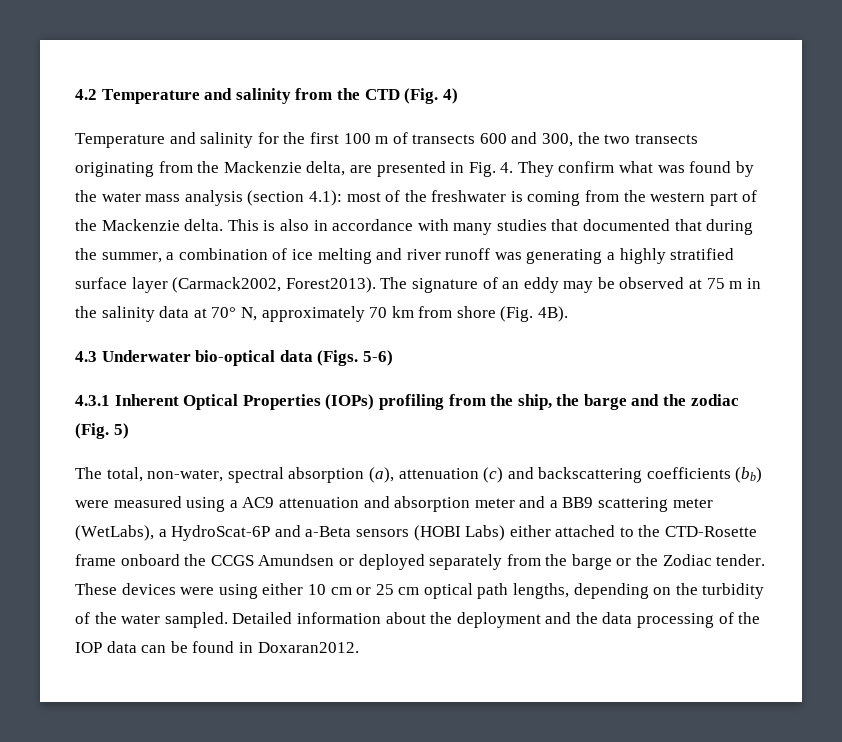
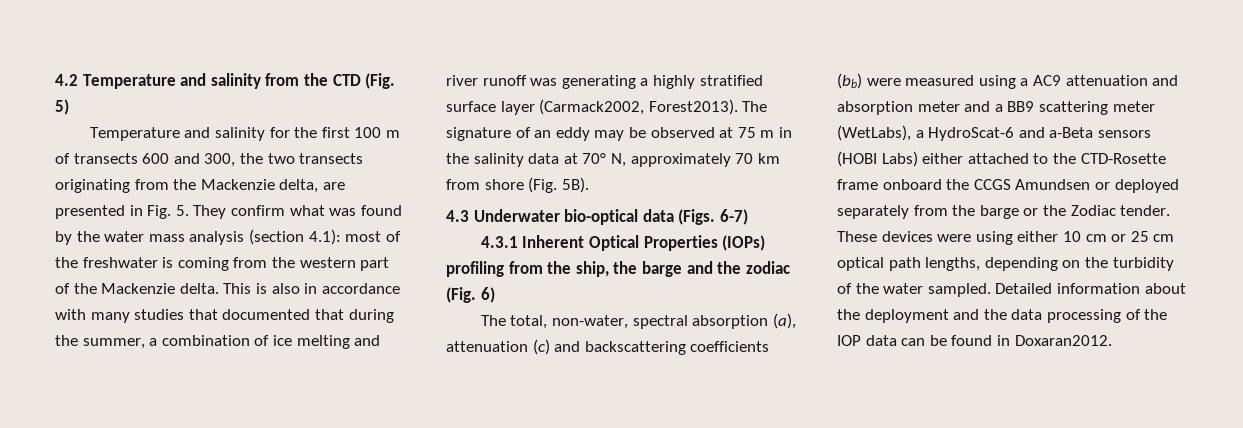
- 4.2 Temperature and salinity from the CTD (Fig. 4)
+ 4.2 Temperature and salinity from the CTD (Fig. 5)
- Temperature and salinity for the first 100 m of transects 600 and 300, the two transects originating from the Mackenzie delta, are presented in Fig. 4. They confirm what was found by the water mass analysis (section 4.1): most of the freshwater is coming from the western part of the Mackenzie delta.
+ Temperature and salinity for the first 100 m of transects 600 and 300, the two transects originating from the Mackenzie delta, are presented in Fig. 5. They confirm what was found by the water mass analysis (section 4.1): most of the freshwater is coming from the western part of the Mackenzie delta.
- The signature of an eddy may be observed at 75 m in the salinity data at 70° N, approximately 70 km from shore (Fig. 4B).
+ The signature of an eddy may be observed at 75 m in the salinity data at 70° N, approximately 70 km from shore (Fig. 5B).
- 4.3 Underwater bio-optical data (Figs. 5-6)
+ 4.3 Underwater bio-optical data (Figs. 6-7)
- 4.3.1 Inherent Optical Properties (IOPs) profiling from the ship, the barge and the zodiac (Fig. 5)
+ 4.3.1 Inherent Optical Properties (IOPs) profiling from the ship, the barge and the zodiac (Fig. 6)
- The total, non-water, spectral absorption (a), attenuation (c) and backscattering coefficients (bb) were measured using a AC9 attenuation and absorption meter and a BB9 scattering meter (WetLabs), a HydroScat-6P and a-Beta sensors (HOBI Labs) either attached to the CTD-Rosette frame onboard the CCGS Amundsen or deployed separately from the barge or the Zodiac tender.
+ The total, non-water, spectral absorption (a), attenuation (c) and backscattering coefficients (bb) were measured using a AC9 attenuation and absorption meter and a BB9 scattering meter (WetLabs), a HydroScat-6 and a-Beta sensors (HOBI Labs) either attached to the CTD-Rosette frame onboard the CCGS Amundsen or deployed separately from the barge or the Zodiac tender.

